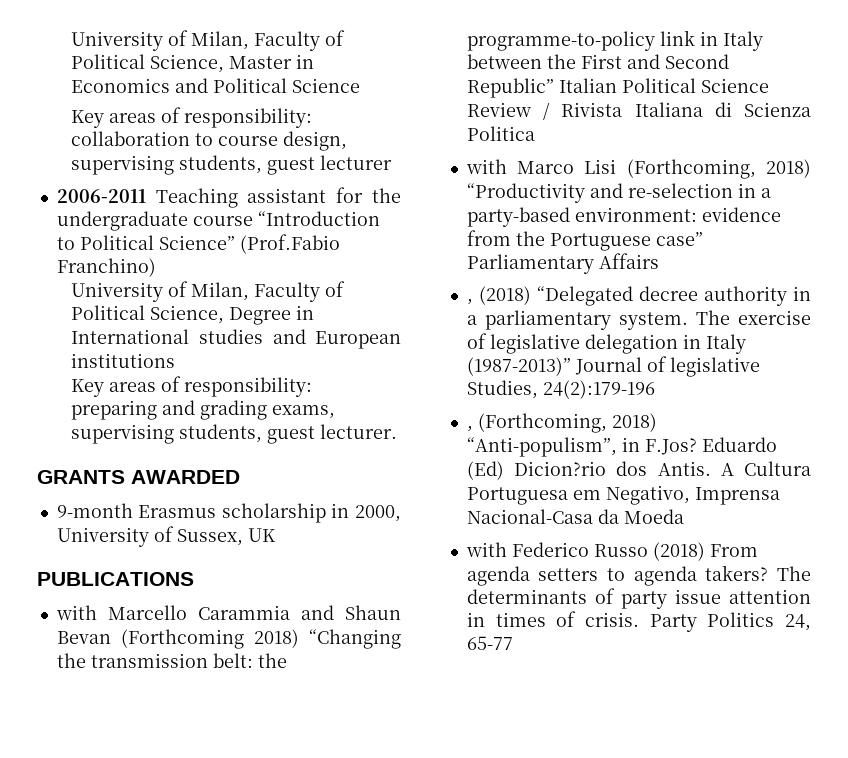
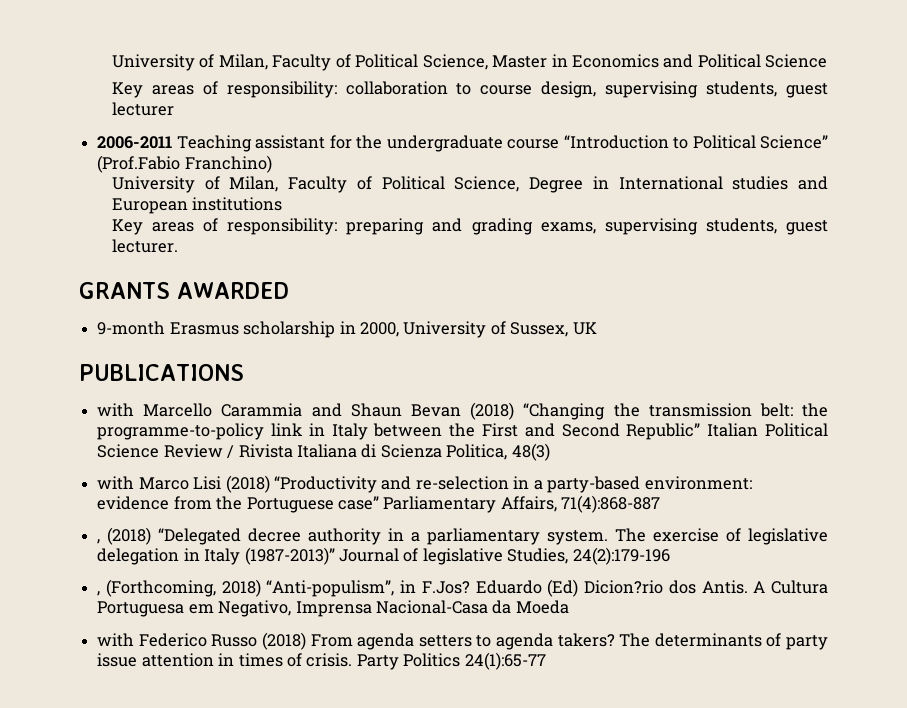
- with Marcello Carammia and Shaun Bevan (Forthcoming 2018) “Changing the transmission belt: the programme-to-policy link in Italy between the First and Second Republic” Italian Political Science Review / Rivista Italiana di Scienza Politica
+ with Marcello Carammia and Shaun Bevan (2018) “Changing the transmission belt: the programme-to-policy link in Italy between the First and Second Republic” Italian Political Science Review / Rivista Italiana di Scienza Politica, 48(3)
- with Marco Lisi (Forthcoming, 2018) “Productivity and re-selection in a party-based environment: evidence from the Portuguese case” Parliamentary Affairs
+ with Marco Lisi (2018) “Productivity and re-selection in a party-based environment: evidence from the Portuguese case” Parliamentary Affairs, 71(4):868-887
- Party Politics 24, 65-77
+ Party Politics 24(1):65-77

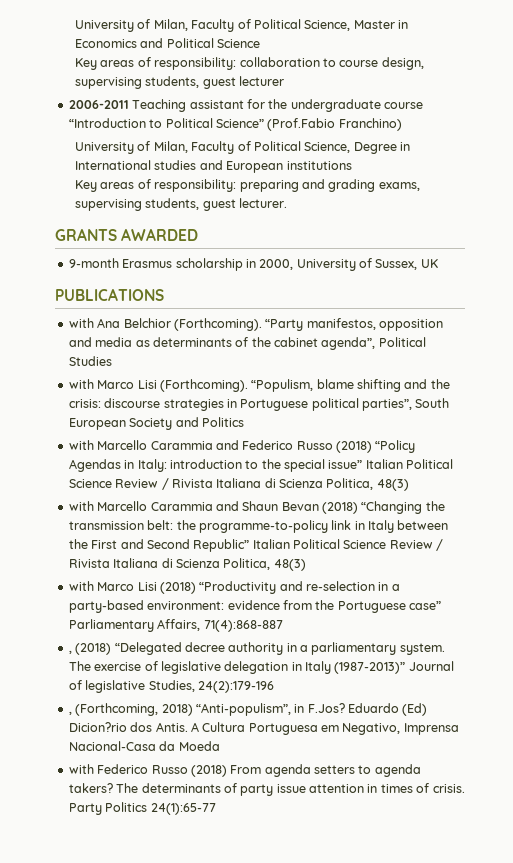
+ with Ana Belchior (Forthcoming). “Party manifestos, opposition and media as determinants of the cabinet agenda”, Political Studies
+ with Marco Lisi (Forthcoming). “Populism, blame shifting and the crisis: discourse strategies in Portuguese political parties”, South European Society and Politics
+ with Marcello Carammia and Federico Russo (2018) “Policy Agendas in Italy: introduction to the special issue” Italian Political Science Review / Rivista Italiana di Scienza Politica, 48(3)

